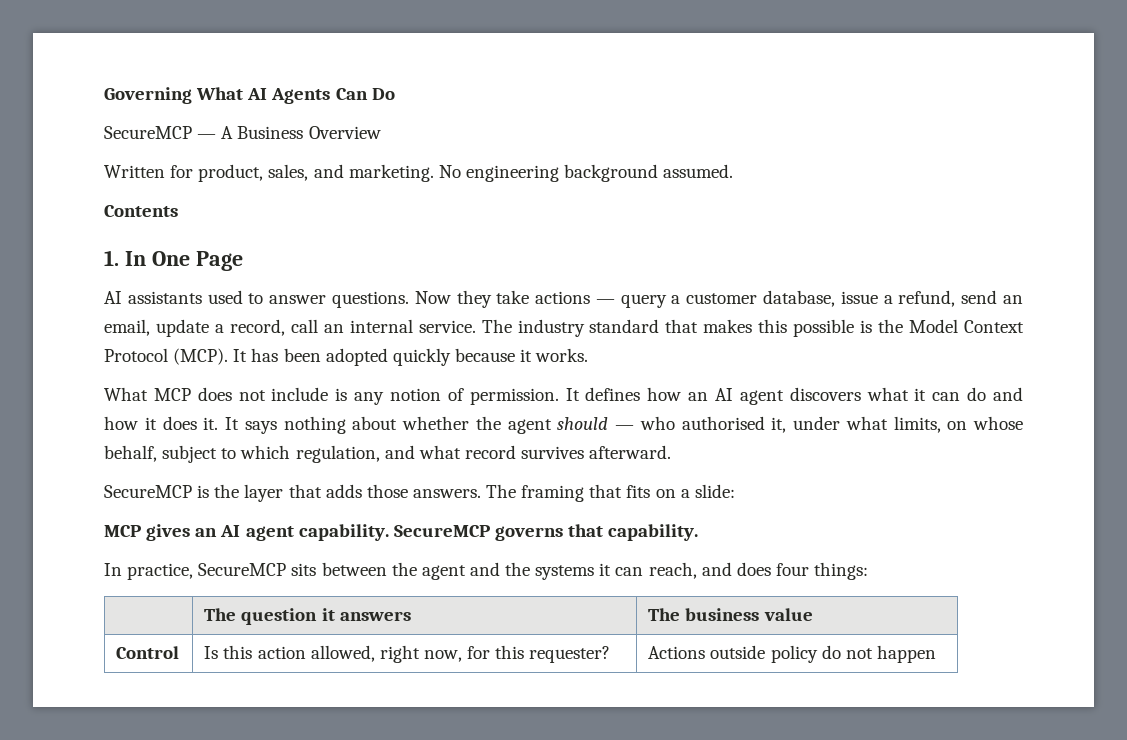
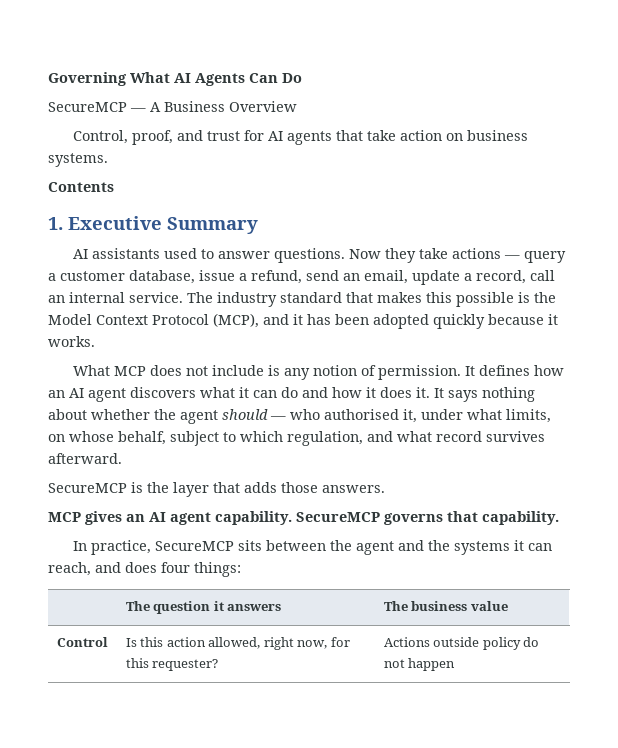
- Written for product, sales, and marketing. No engineering background assumed.
+ Control, proof, and trust for AI agents that take action on business systems.
- 1. In One Page
+ 1. Executive Summary
- The industry standard that makes this possible is the Model Context Protocol (MCP). It has been adopted quickly because it works.
+ The industry standard that makes this possible is the Model Context Protocol (MCP), and it has been adopted quickly because it works.
- The framing that fits on a slide:

